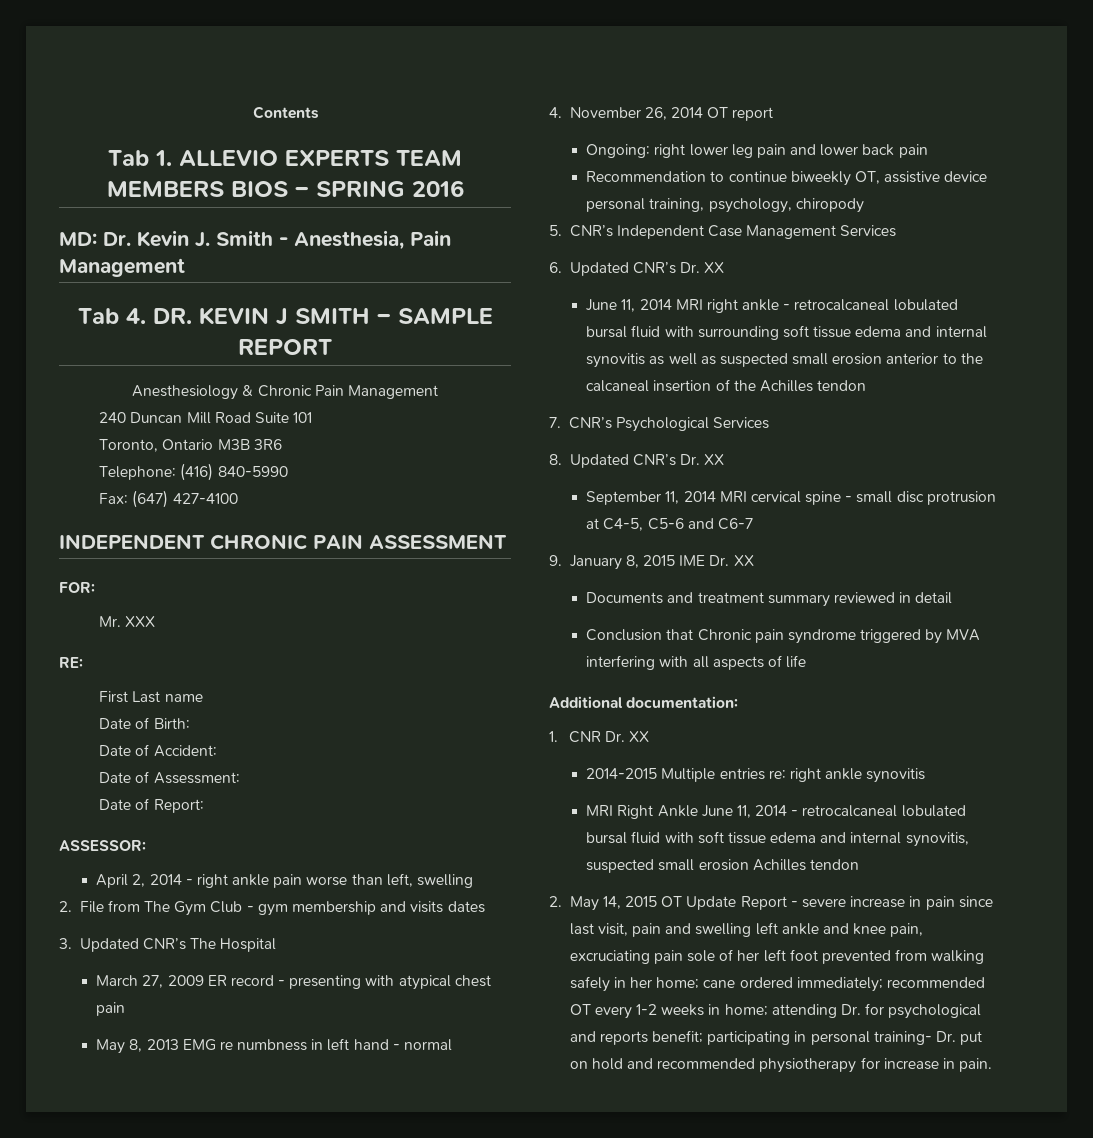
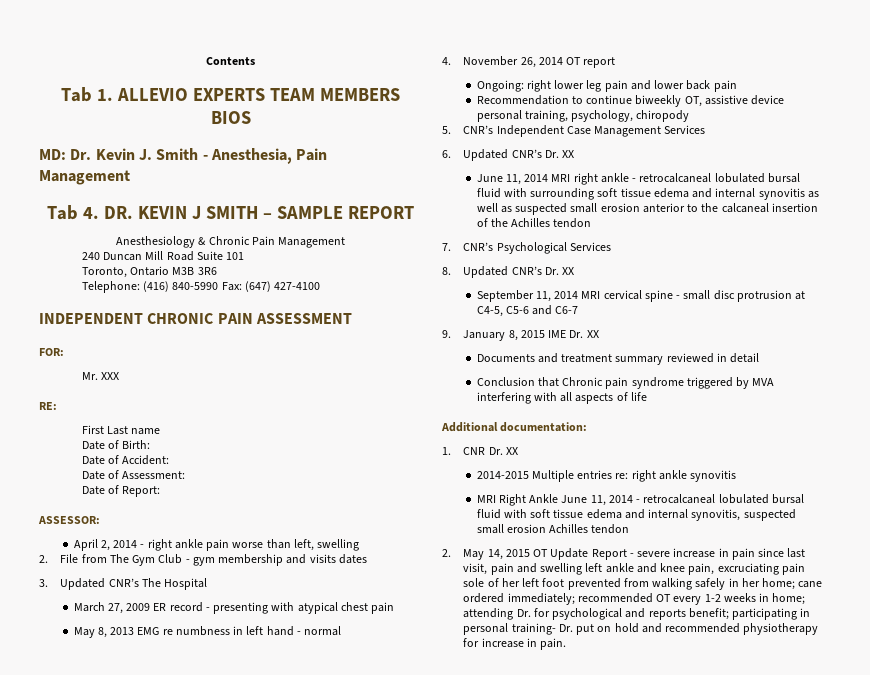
- Tab 1. ALLEVIO EXPERTS TEAM MEMBERS BIOS – SPRING 2016
+ Tab 1. ALLEVIO EXPERTS TEAM MEMBERS BIOS
- Telephone: (416) 840-5990
- Fax: (647) 427-4100
+ Telephone: (416) 840-5990 Fax: (647) 427-4100

